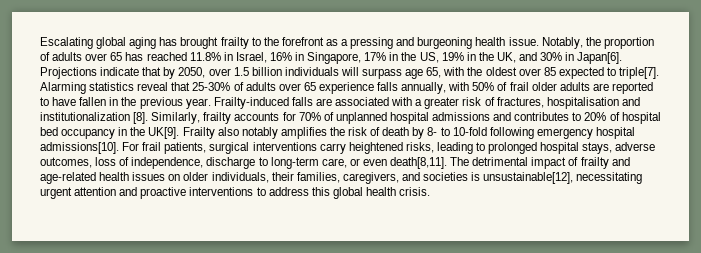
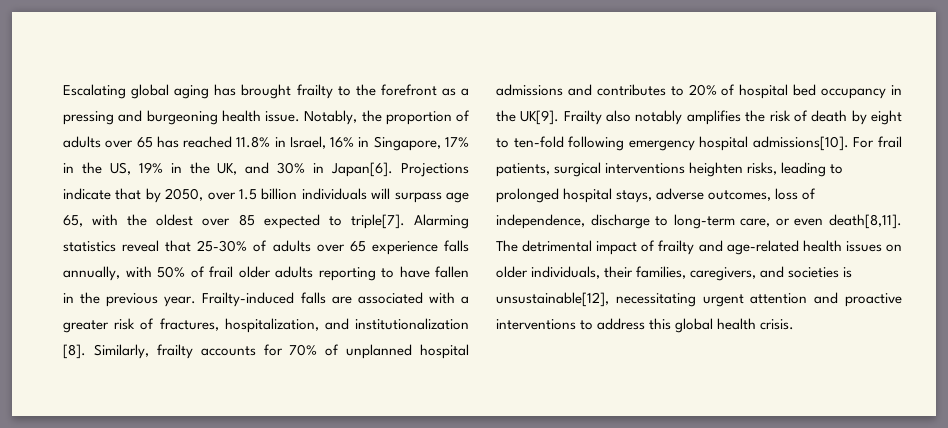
- Alarming statistics reveal that 25-30% of adults over 65 experience falls annually, with 50% of frail older adults are reported to have fallen in the previous year.
+ Alarming statistics reveal that 25-30% of adults over 65 experience falls annually, with 50% of frail older adults reporting to have fallen in the previous year.
- Frailty-induced falls are associated with a greater risk of fractures, hospitalisation and institutionalization [8].
+ Frailty-induced falls are associated with a greater risk of fractures, hospitalization, and institutionalization [8].
- Frailty also notably amplifies the risk of death by 8- to 10-fold following emergency hospital admissions[10].
+ Frailty also notably amplifies the risk of death by eight to ten-fold following emergency hospital admissions[10].
- For frail patients, surgical interventions carry heightened risks, leading to prolonged hospital stays, adverse outcomes, loss of independence, discharge to long-term care, or even death[8,11].
+ For frail patients, surgical interventions heighten risks, leading to prolonged hospital stays, adverse outcomes, loss of independence, discharge to long-term care, or even death[8,11].

